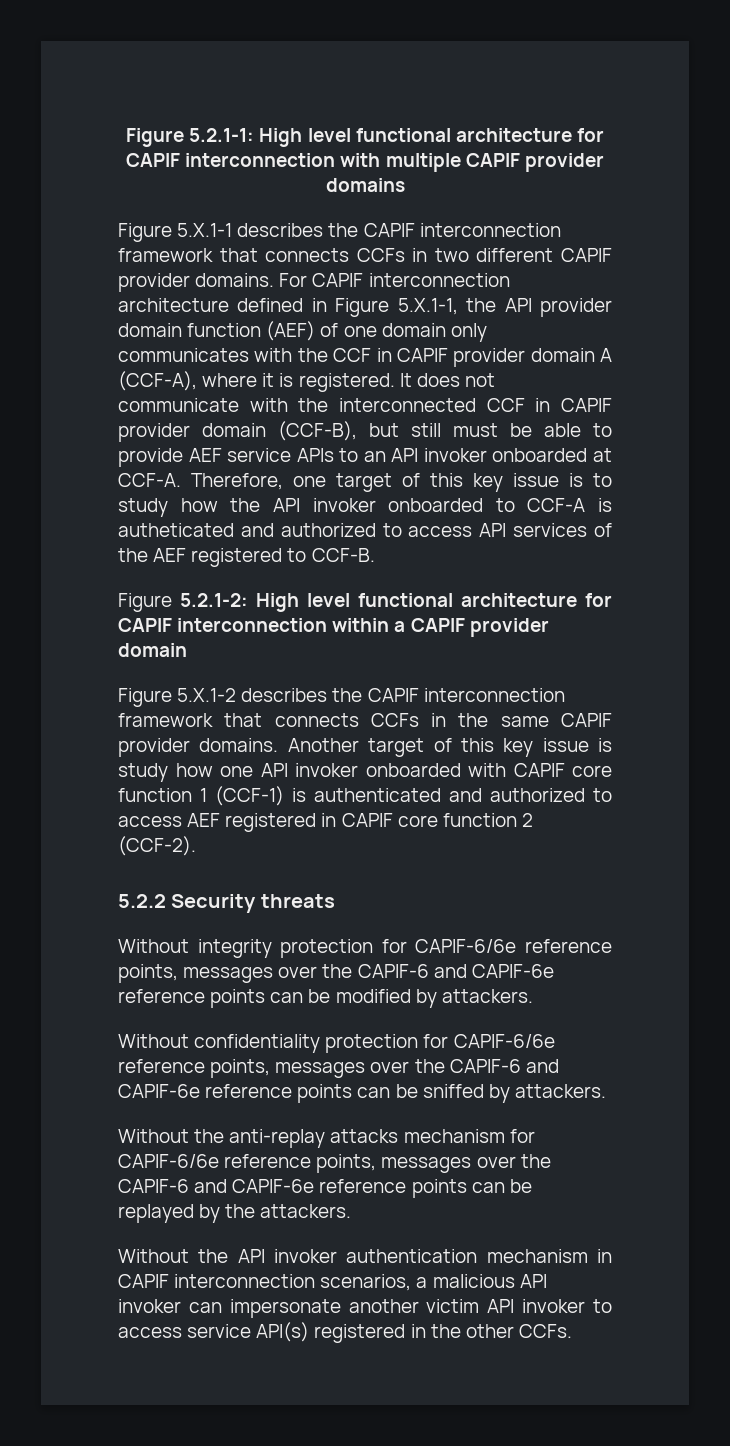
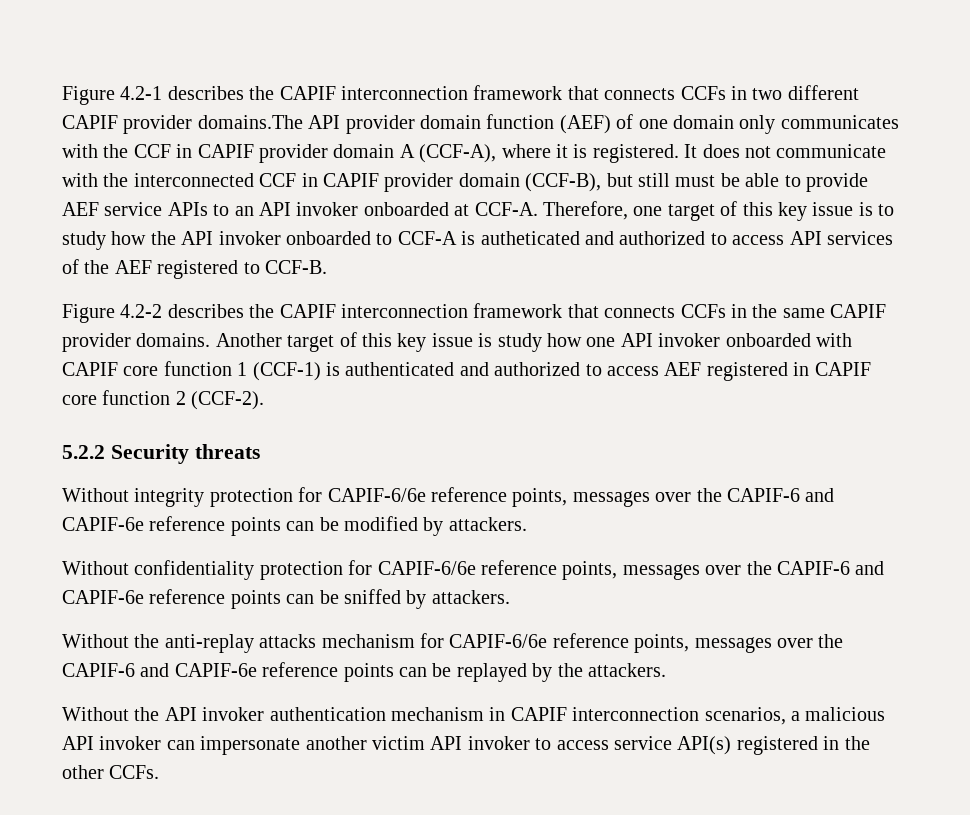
- Figure 5.2.1-1: High level functional architecture for CAPIF interconnection with multiple CAPIF provider domains
- Figure 5.X.1-1 describes the CAPIF interconnection framework that connects CCFs in two different CAPIF provider domains. For CAPIF interconnection architecture defined in Figure 5.X.1-1, the API provider domain function (AEF) of one domain only communicates with the CCF in CAPIF provider domain A (CCF-A), where it is registered.
+ Figure 4.2-1 describes the CAPIF interconnection framework that connects CCFs in two different CAPIF provider domains.The API provider domain function (AEF) of one domain only communicates with the CCF in CAPIF provider domain A (CCF-A), where it is registered.
- Figure 5.2.1-2: High level functional architecture for CAPIF interconnection within a CAPIF provider domain
- Figure 5.X.1-2 describes the CAPIF interconnection framework that connects CCFs in the same CAPIF provider domains.
+ Figure 4.2-2 describes the CAPIF interconnection framework that connects CCFs in the same CAPIF provider domains.

